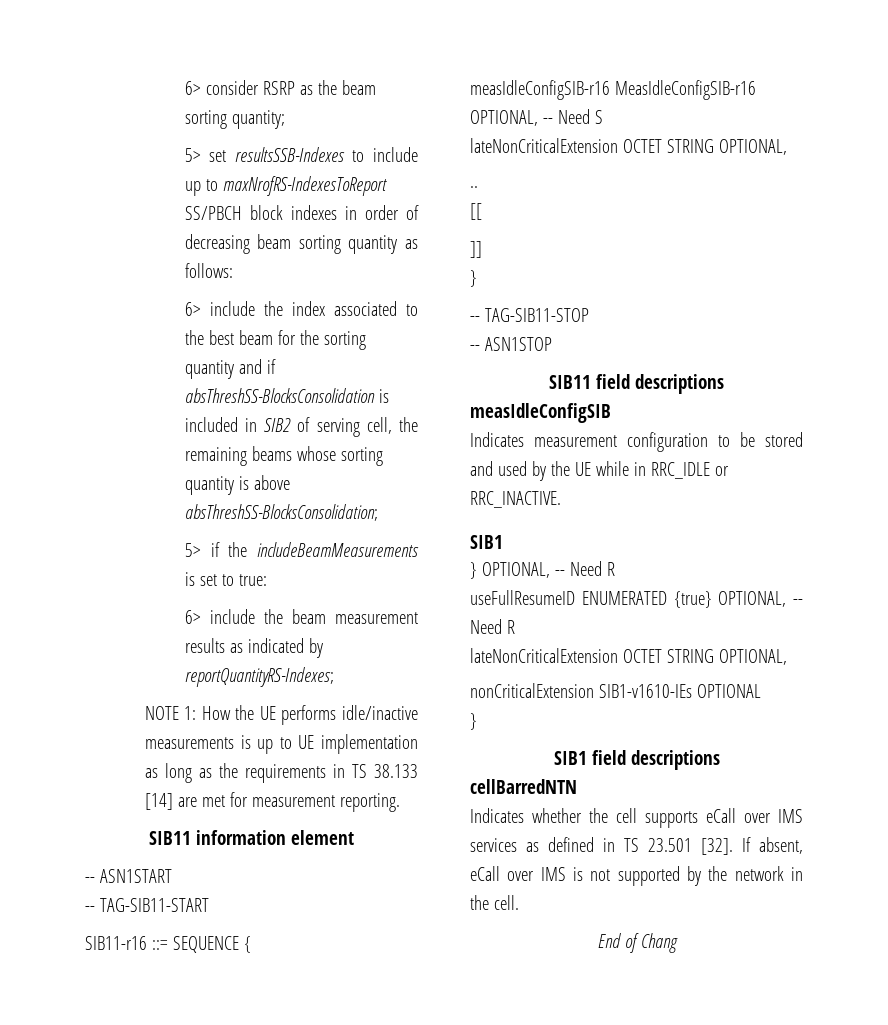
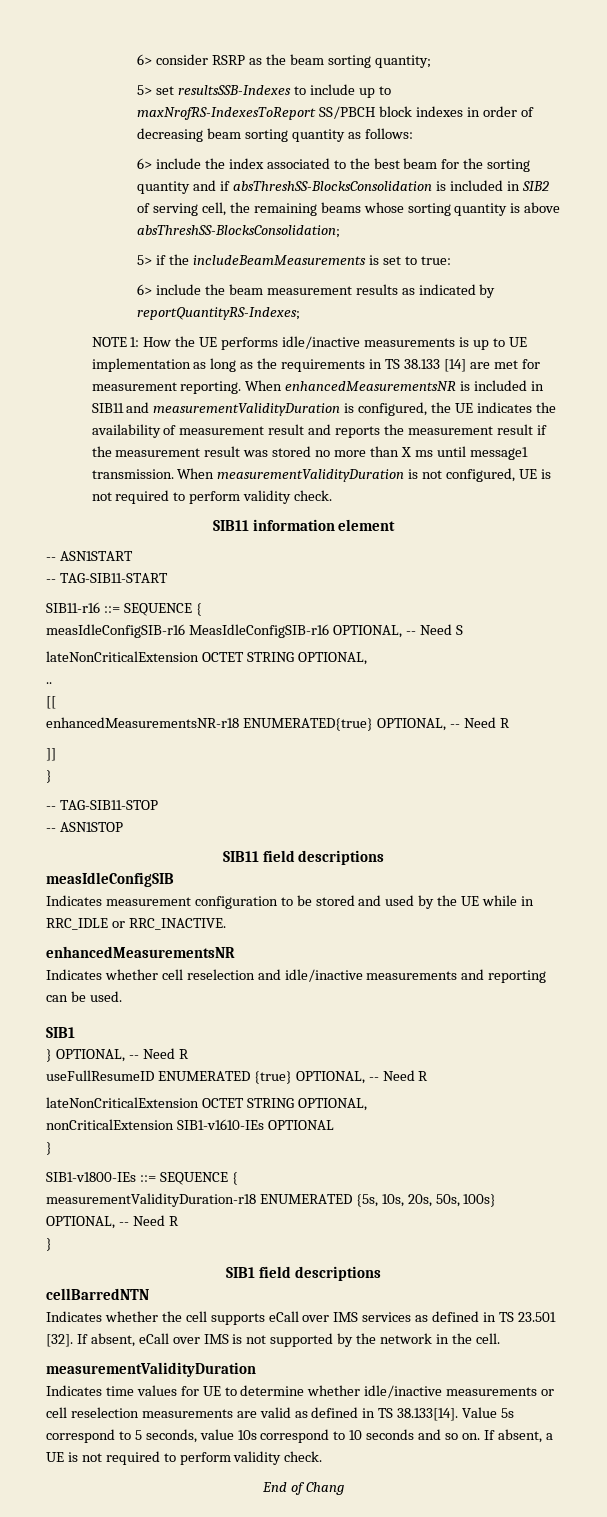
+ When enhancedMeasurementsNR is included in SIB11 and measurementValidityDuration is configured, the UE indicates the availability of measurement result and reports the measurement result if the measurement result was stored no more than X ms until message1 transmission. When measurementValidityDuration is not configured, UE is not required to perform validity check.
+ enhancedMeasurementsNR-r18 ENUMERATED{true} OPTIONAL, -- Need R
  Indicates measurement configuration to be stored and used by the UE while in RRC_IDLE or RRC_INACTIVE.
+ enhancedMeasurementsNR
+ Indicates whether cell reselection and idle/inactive measurements and reporting can be used.
+ SIB1-v1800-IEs ::= SEQUENCE {
+ measurementValidityDuration-r18 ENUMERATED {5s, 10s, 20s, 50s, 100s} OPTIONAL, -- Need R
+ }
  If absent, eCall over IMS is not supported by the network in the cell.
+ measurementValidityDuration
+ Indicates time values for UE to determine whether idle/inactive measurements or cell reselection measurements are valid as defined in TS 38.133[14]. Value 5s correspond to 5 seconds, value 10s correspond to 10 seconds and so on. If absent, a UE is not required to perform validity check.

